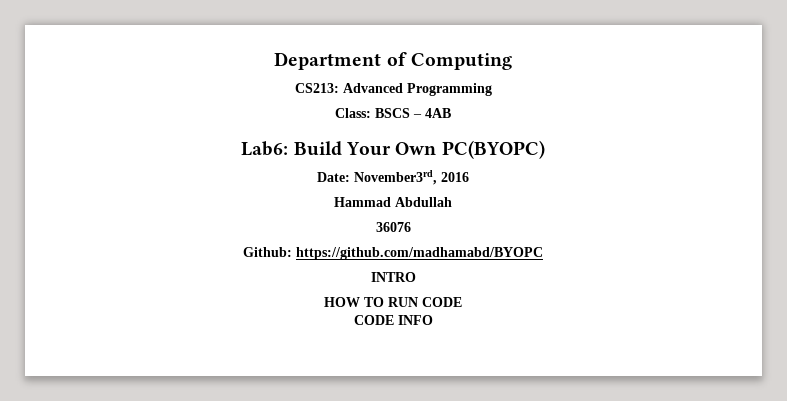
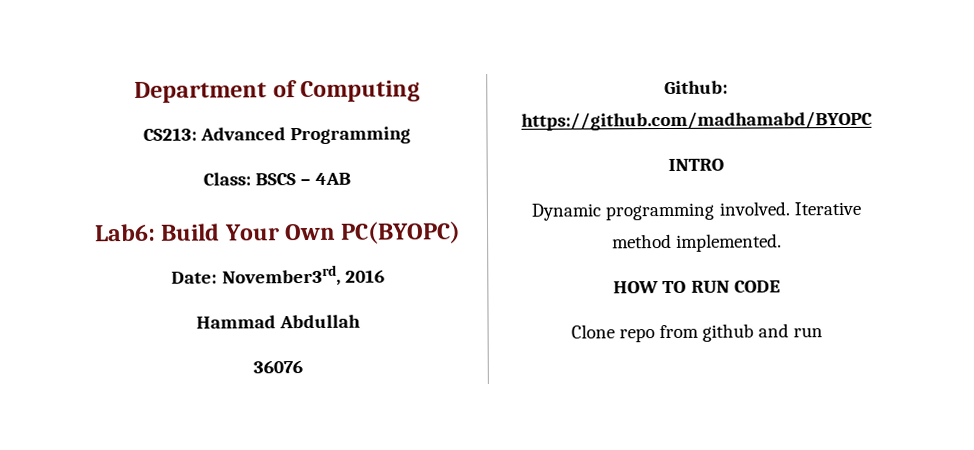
+ Dynamic programming involved. Iterative method implemented.
  HOW TO RUN CODE
- CODE INFO
+ Clone repo from github and run

